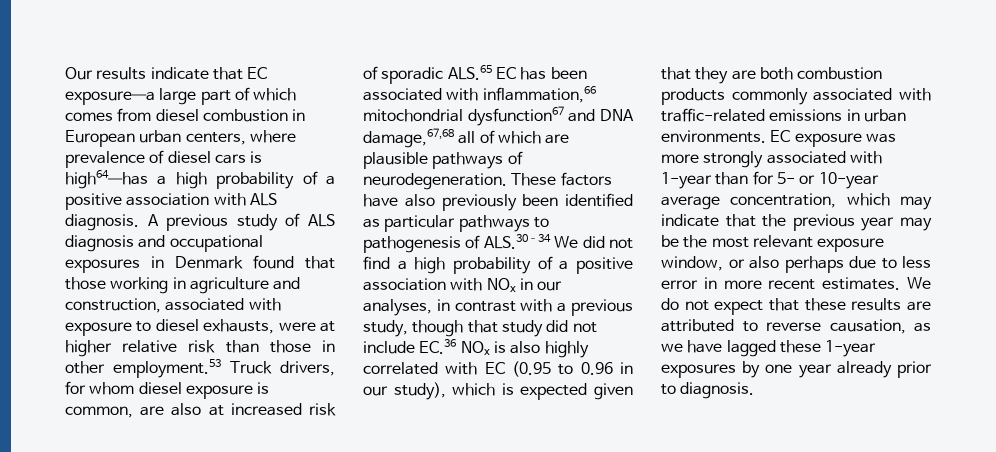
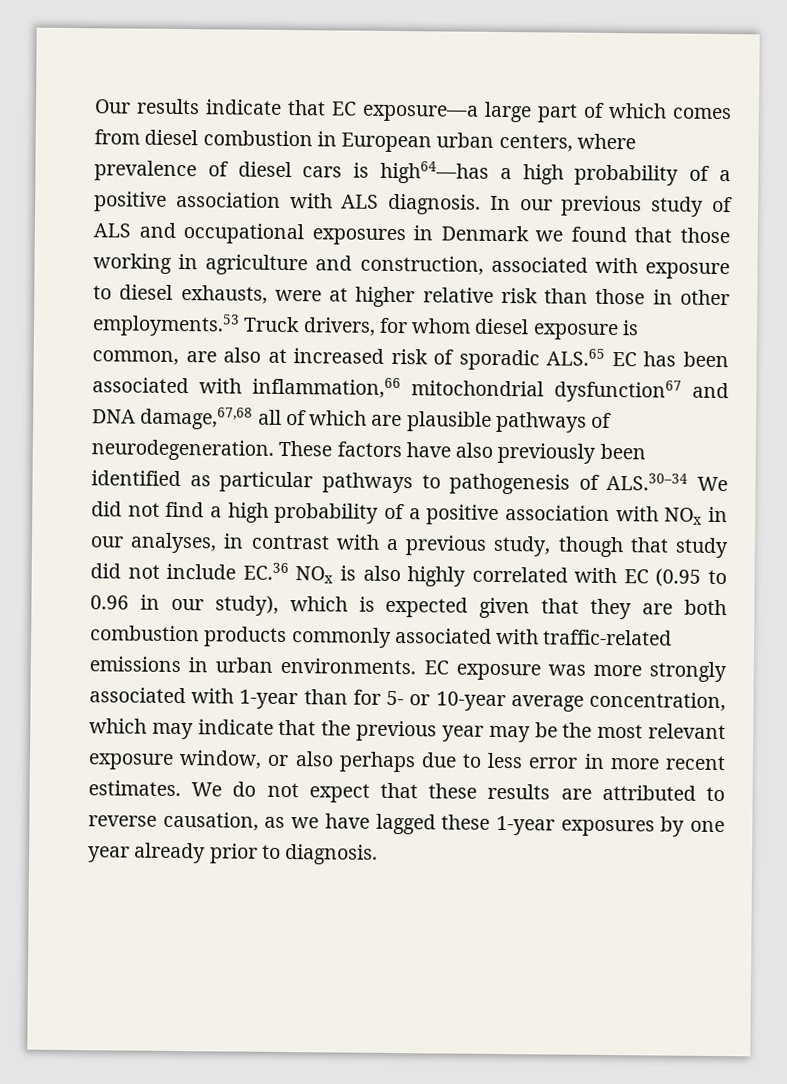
- A previous study of ALS diagnosis and occupational exposures in Denmark found that those working in agriculture and construction, associated with exposure to diesel exhausts, were at higher relative risk than those in other employment.53 Truck drivers, for whom diesel exposure is common, are also at increased risk of sporadic ALS.65 EC has been associated with inflammation,66 mitochondrial dysfunction67 and DNA damage,67,68 all of which are plausible pathways of neurodegeneration.
+ In our previous study of ALS and occupational exposures in Denmark we found that those working in agriculture and construction, associated with exposure to diesel exhausts, were at higher relative risk than those in other employments.53 Truck drivers, for whom diesel exposure is common, are also at increased risk of sporadic ALS.65 EC has been associated with inflammation,66 mitochondrial dysfunction67 and DNA damage,67,68 all of which are plausible pathways of neurodegeneration.

